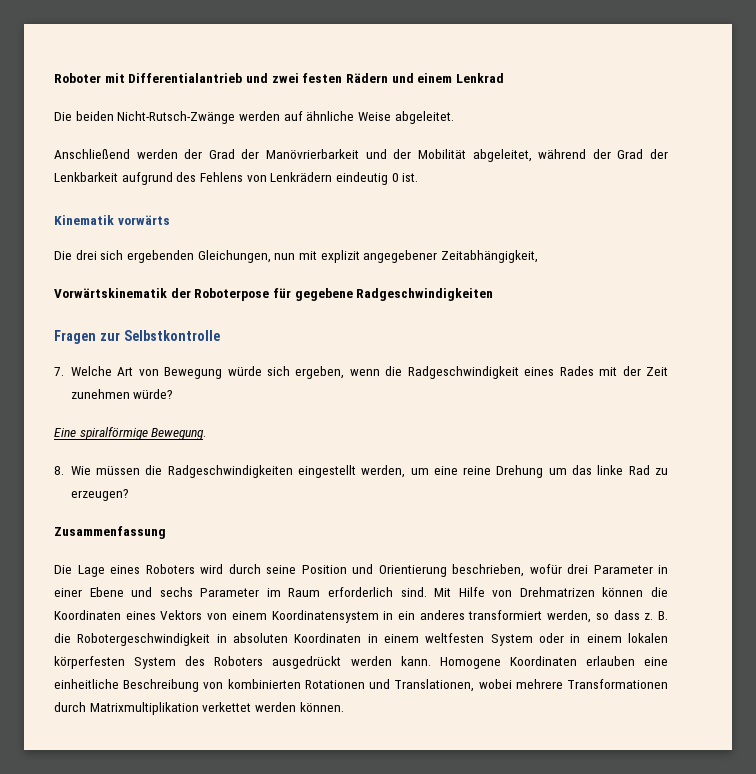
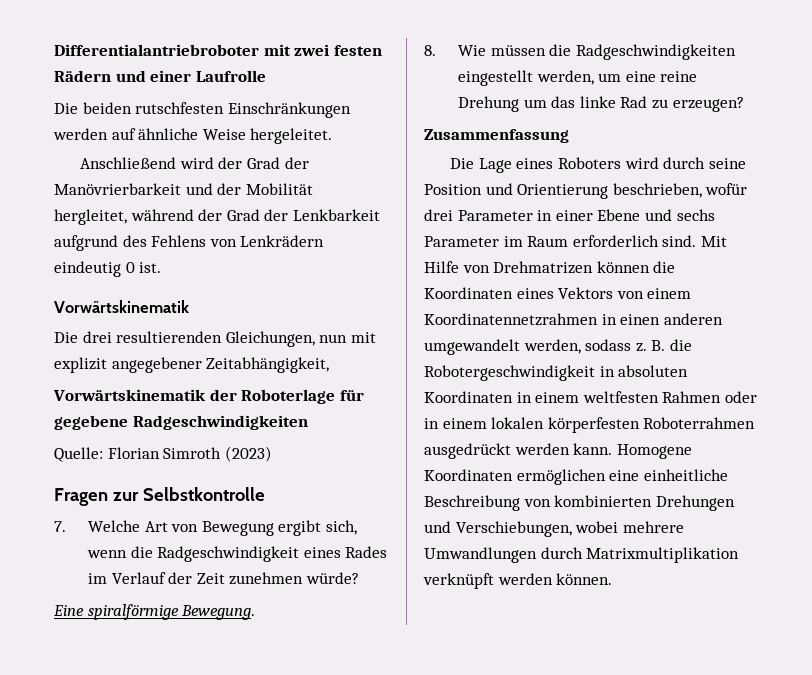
- Roboter mit Differentialantrieb und zwei festen Rädern und einem Lenkrad
+ Differentialantriebroboter mit zwei festen Rädern und einer Laufrolle
- Die beiden Nicht-Rutsch-Zwänge werden auf ähnliche Weise abgeleitet.
+ Die beiden rutschfesten Einschränkungen werden auf ähnliche Weise hergeleitet.
- Anschließend werden der Grad der Manövrierbarkeit und der Mobilität abgeleitet, während der Grad der Lenkbarkeit aufgrund des Fehlens von Lenkrädern eindeutig 0 ist.
- Kinematik vorwärts
+ Anschließend wird der Grad der Manövrierbarkeit und der Mobilität hergleitet, während der Grad der Lenkbarkeit aufgrund des Fehlens von Lenkrädern eindeutig 0 ist.
+ Vorwärtskinematik
- Die drei sich ergebenden Gleichungen, nun mit explizit angegebener Zeitabhängigkeit,
+ Die drei resultierenden Gleichungen, nun mit explizit angegebener Zeitabhängigkeit,
- Vorwärtskinematik der Roboterpose für gegebene Radgeschwindigkeiten
+ Vorwärtskinematik der Roboterlage für gegebene Radgeschwindigkeiten
+ Quelle: Florian Simroth (2023)
- 7. Welche Art von Bewegung würde sich ergeben, wenn die Radgeschwindigkeit eines Rades mit der Zeit zunehmen würde?
+ 7. Welche Art von Bewegung ergibt sich, wenn die Radgeschwindigkeit eines Rades im Verlauf der Zeit zunehmen würde?
- Mit Hilfe von Drehmatrizen können die Koordinaten eines Vektors von einem Koordinatensystem in ein anderes transformiert werden, so dass z.
+ Mit Hilfe von Drehmatrizen können die Koordinaten eines Vektors von einem Koordinatennetzrahmen in einen anderen umgewandelt werden, sodass z.
- B. die Robotergeschwindigkeit in absoluten Koordinaten in einem weltfesten System oder in einem lokalen körperfesten System des Roboters ausgedrückt werden kann.
+ B. die Robotergeschwindigkeit in absoluten Koordinaten in einem weltfesten Rahmen oder in einem lokalen körperfesten Roboterrahmen ausgedrückt werden kann.
- Homogene Koordinaten erlauben eine einheitliche Beschreibung von kombinierten Rotationen und Translationen, wobei mehrere Transformationen durch Matrixmultiplikation verkettet werden können.
+ Homogene Koordinaten ermöglichen eine einheitliche Beschreibung von kombinierten Drehungen und Verschiebungen, wobei mehrere Umwandlungen durch Matrixmultiplikation verknüpft werden können.

